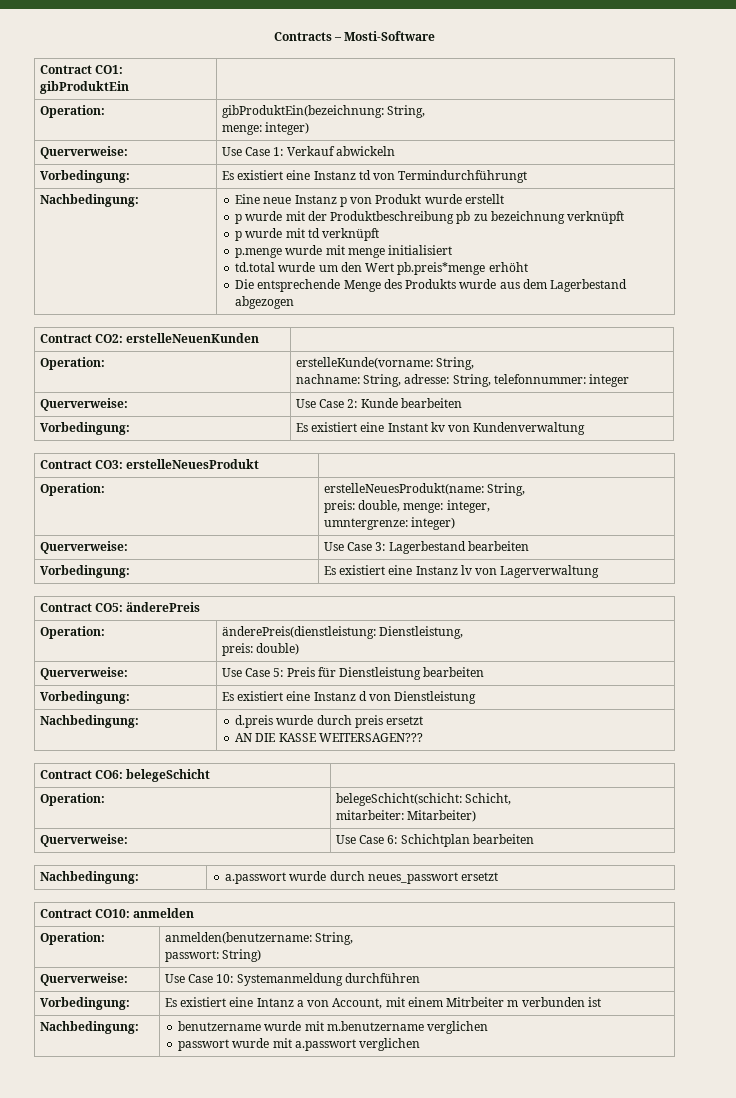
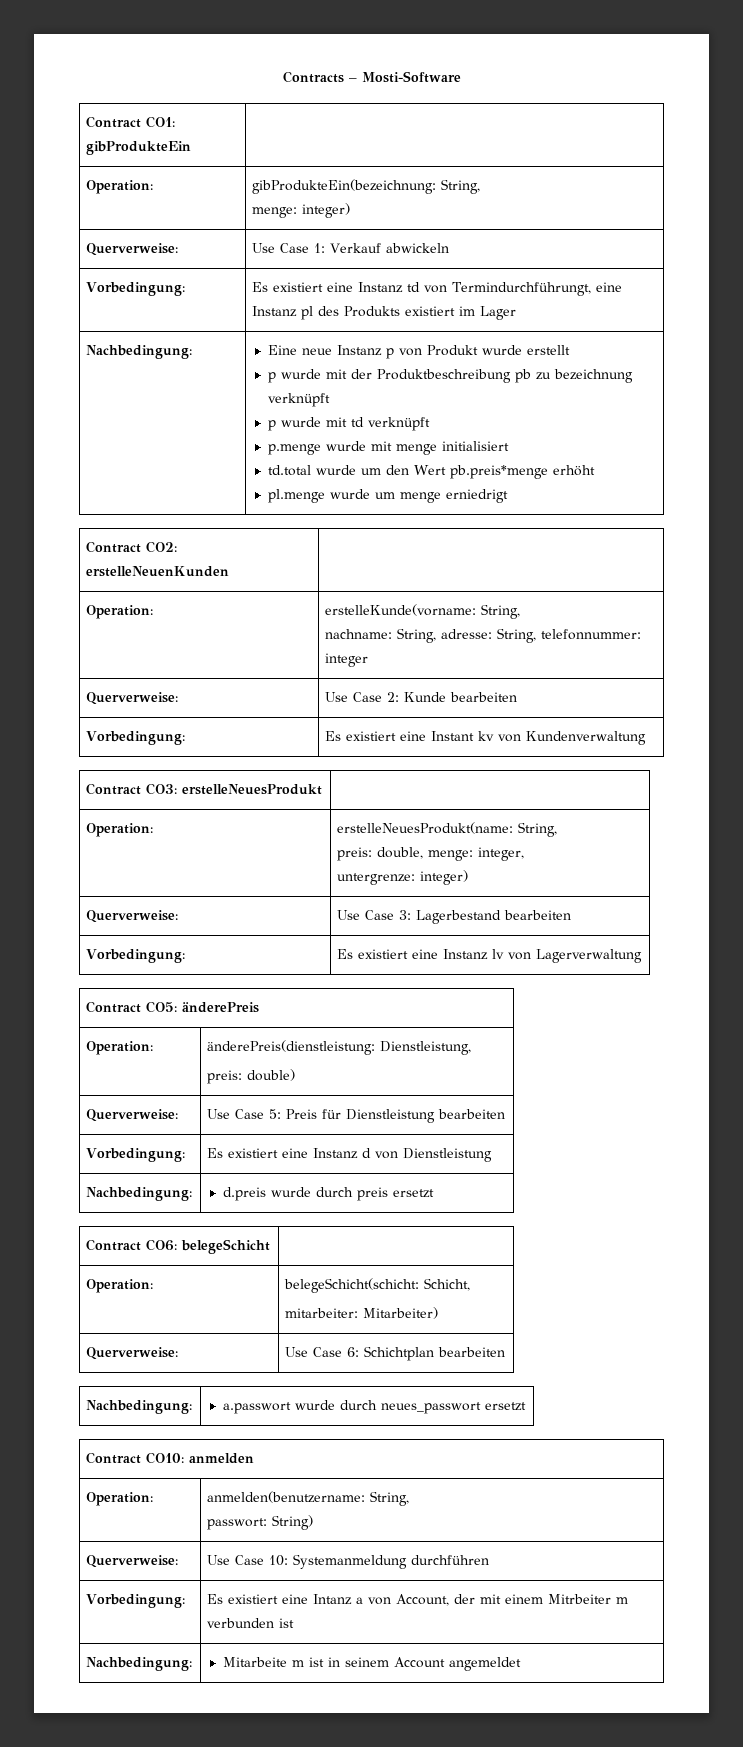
- Contract CO1: gibProduktEin |
- Operation: | gibProduktEin(bezeichnung: String,
+ Contract CO1: gibProdukteEin |
+ Operation: | gibProdukteEin(bezeichnung: String,
- Vorbedingung: | Es existiert eine Instanz td von Termindurchführungt
+ Vorbedingung: | Es existiert eine Instanz td von Termindurchführungt, eine Instanz pl des Produkts existiert im Lager
- Die entsprechende Menge des Produkts wurde aus dem Lagerbestand abgezogen
+ pl.menge wurde um menge erniedrigt
  Operation: | erstelleNeuesProdukt(name: String,
  preis: double, menge: integer,
- umntergrenze: integer)
+ untergrenze: integer)
  Nachbedingung: | d.preis wurde durch preis ersetzt
- AN DIE KASSE WEITERSAGEN???
- Vorbedingung: | Es existiert eine Intanz a von Account, mit einem Mitrbeiter m verbunden ist
+ Vorbedingung: | Es existiert eine Intanz a von Account, der mit einem Mitrbeiter m verbunden ist
- Nachbedingung: | benutzername wurde mit m.benutzername verglichen
- passwort wurde mit a.passwort verglichen
+ Nachbedingung: | Mitarbeite m ist in seinem Account angemeldet

